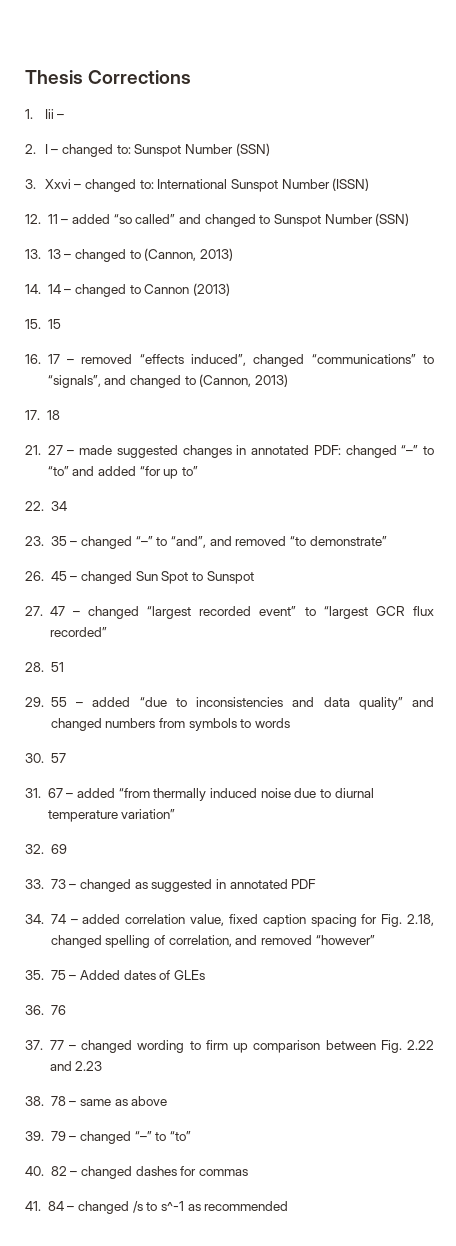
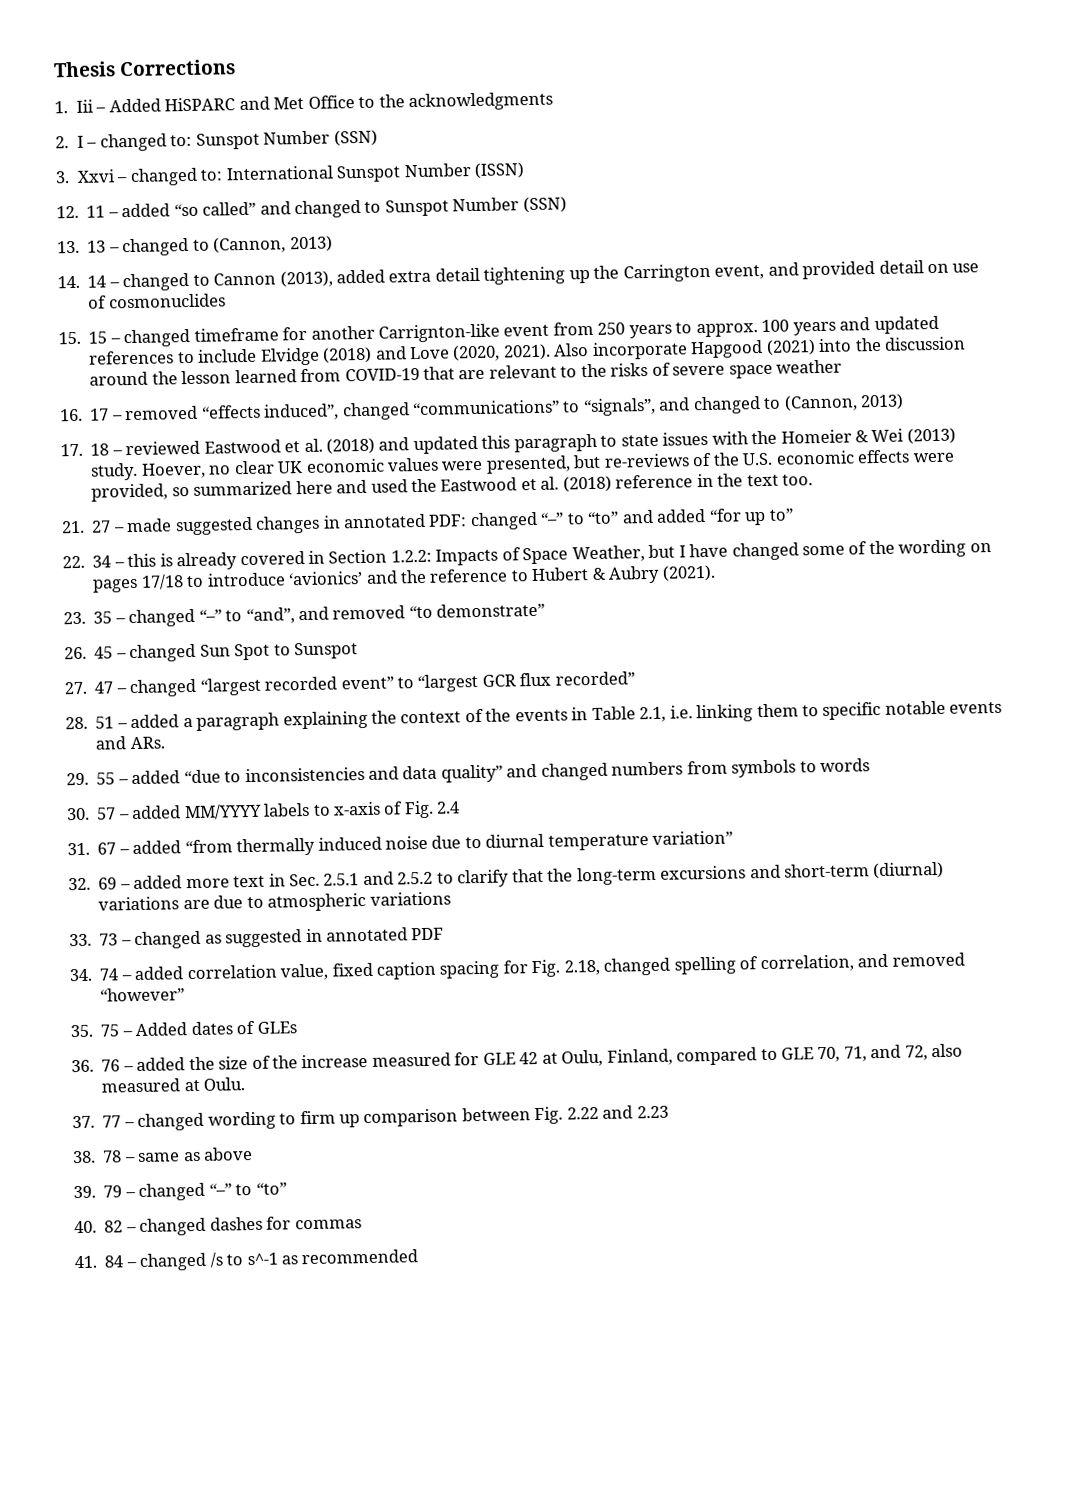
- 1. Iii –
+ 1. Iii – Added HiSPARC and Met Office to the acknowledgments
- 14. 14 – changed to Cannon (2013)
- 15. 15
+ 14. 14 – changed to Cannon (2013), added extra detail tightening up the Carrington event, and provided detail on use of cosmonuclides
+ 15. 15 – changed timeframe for another Carrignton-like event from 250 years to approx. 100 years and updated references to include Elvidge (2018) and Love (2020, 2021). Also incorporate Hapgood (2021) into the discussion around the lesson learned from COVID-19 that are relevant to the risks of severe space weather
- 17. 18
+ 17. 18 – reviewed Eastwood et al. (2018) and updated this paragraph to state issues with the Homeier & Wei (2013) study. Hoever, no clear UK economic values were presented, but re-reviews of the U.S. economic effects were provided, so summarized here and used the Eastwood et al. (2018) reference in the text too.
- 22. 34
+ 22. 34 – this is already covered in Section 1.2.2: Impacts of Space Weather, but I have changed some of the wording on pages 17/18 to introduce ‘avionics’ and the reference to Hubert & Aubry (2021).
- 28. 51
+ 28. 51 – added a paragraph explaining the context of the events in Table 2.1, i.e. linking them to specific notable events and ARs.
- 30. 57
+ 30. 57 – added MM/YYYY labels to x-axis of Fig. 2.4
- 32. 69
+ 32. 69 – added more text in Sec. 2.5.1 and 2.5.2 to clarify that the long-term excursions and short-term (diurnal) variations are due to atmospheric variations
- 36. 76
+ 36. 76 – added the size of the increase measured for GLE 42 at Oulu, Finland, compared to GLE 70, 71, and 72, also measured at Oulu.

